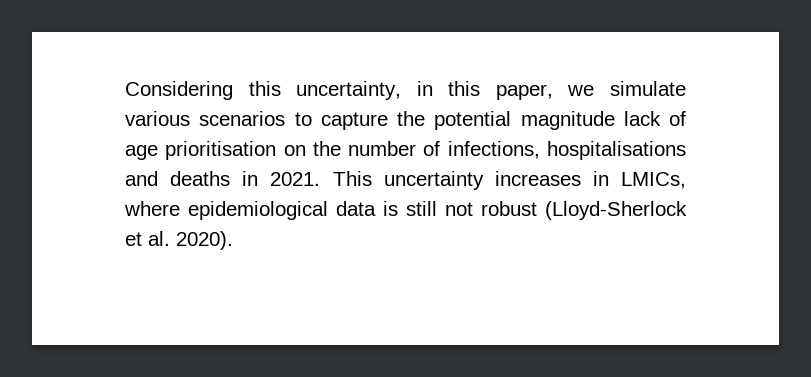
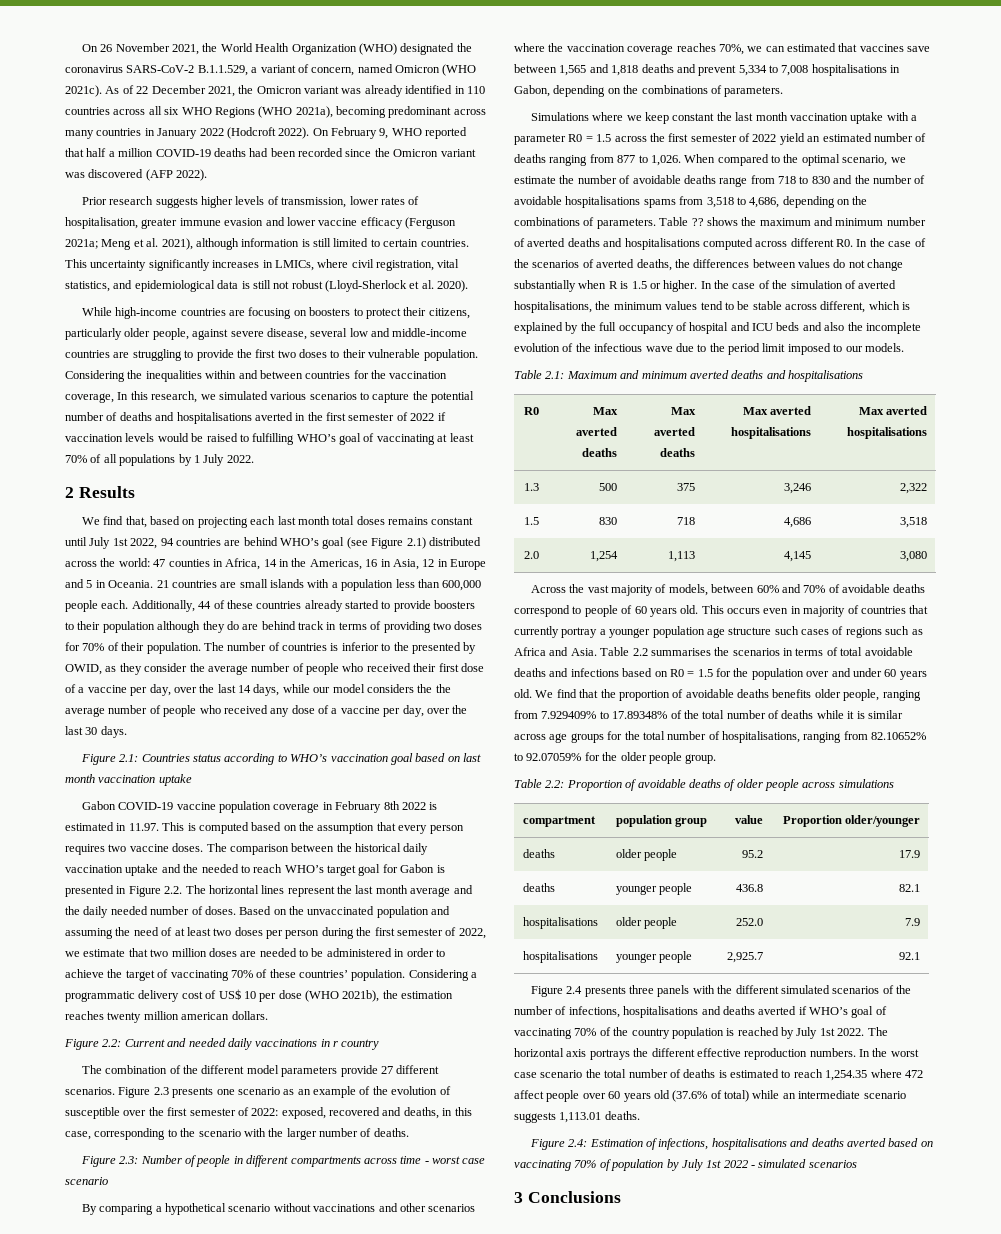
- Considering this uncertainty, in this paper, we simulate various scenarios to capture the potential magnitude lack of age prioritisation on the number of infections, hospitalisations and deaths in 2021.
+ On 26 November 2021, the World Health Organization (WHO) designated the coronavirus SARS-CoV-2 B.1.1.529, a variant of concern, named Omicron (WHO 2021c). As of 22 December 2021, the Omicron variant was already identified in 110 countries across all six WHO Regions (WHO 2021a), becoming predominant across many countries in January 2022 (Hodcroft 2022). On February 9, WHO reported that half a million COVID-19 deaths had been recorded since the Omicron variant was discovered (AFP 2022).
+ Prior research suggests higher levels of transmission, lower rates of hospitalisation, greater immune evasion and lower vaccine efficacy (Ferguson 2021a; Meng et al. 2021), although information is still limited to certain countries.
- This uncertainty increases in LMICs, where epidemiological data is still not robust (Lloyd-Sherlock et al. 2020).
+ This uncertainty significantly increases in LMICs, where civil registration, vital statistics, and epidemiological data is still not robust (Lloyd-Sherlock et al. 2020).
+ While high-income countries are focusing on boosters to protect their citizens, particularly older people, against severe disease, several low and middle-income countries are struggling to provide the first two doses to their vulnerable population. Considering the inequalities within and between countries for the vaccination coverage, In this research, we simulated various scenarios to capture the potential number of deaths and hospitalisations averted in the first semester of 2022 if vaccination levels would be raised to fulfilling WHO’s goal of vaccinating at least 70% of all populations by 1 July 2022.
+ 2 Results
+ We find that, based on projecting each last month total doses remains constant until July 1st 2022, 94 countries are behind WHO’s goal (see Figure 2.1) distributed across the world: 47 counties in Africa, 14 in the Americas, 16 in Asia, 12 in Europe and 5 in Oceania. 21 countries are small islands with a population less than 600,000 people each. Additionally, 44 of these countries already started to provide boosters to their population although they do are behind track in terms of providing two doses for 70% of their population. The number of countries is inferior to the presented by OWID, as they consider the average number of people who received their first dose of a vaccine per day, over the last 14 days, while our model considers the the average number of people who received any dose of a vaccine per day, over the last 30 days.
+ Figure 2.1: Countries status according to WHO’s vaccination goal based on last month vaccination uptake
+ Gabon COVID-19 vaccine population coverage in February 8th 2022 is estimated in 11.97. This is computed based on the assumption that every person requires two vaccine doses. The comparison between the historical daily vaccination uptake and the needed to reach WHO’s target goal for Gabon is presented in Figure 2.2. The horizontal lines represent the last month average and the daily needed number of doses. Based on the unvaccinated population and assuming the need of at least two doses per person during the first semester of 2022, we estimate that two million doses are needed to be administered in order to achieve the target of vaccinating 70% of these countries’ population. Considering a programmatic delivery cost of US$ 10 per dose (WHO 2021b), the estimation reaches twenty million american dollars.
+ Figure 2.2: Current and needed daily vaccinations in r country
+ The combination of the different model parameters provide 27 different scenarios. Figure 2.3 presents one scenario as an example of the evolution of susceptible over the first semester of 2022: exposed, recovered and deaths, in this case, corresponding to the scenario with the larger number of deaths.
+ Figure 2.3: Number of people in different compartments across time - worst case scenario
+ By comparing a hypothetical scenario without vaccinations and other scenarios where the vaccination coverage reaches 70%, we can estimated that vaccines save between 1,565 and 1,818 deaths and prevent 5,334 to 7,008 hospitalisations in Gabon, depending on the combinations of parameters.
+ Simulations where we keep constant the last month vaccination uptake with a parameter R0 = 1.5 across the first semester of 2022 yield an estimated number of deaths ranging from 877 to 1,026. When compared to the optimal scenario, we estimate the number of avoidable deaths range from 718 to 830 and the number of avoidable hospitalisations spams from 3,518 to 4,686, depending on the combinations of parameters. Table ?? shows the maximum and minimum number of averted deaths and hospitalisations computed across different R0. In the case of the scenarios of averted deaths, the differences between values do not change substantially when R is 1.5 or higher. In the case of the simulation of averted hospitalisations, the minimum values tend to be stable across different, which is explained by the full occupancy of hospital and ICU beds and also the incomplete evolution of the infectious wave due to the period limit imposed to our models.
+ Table 2.1: Maximum and minimum averted deaths and hospitalisations
+ R0 | Max averted deaths | Max averted deaths | Max averted hospitalisations | Max averted hospitalisations
+ 1.3 | 500 | 375 | 3,246 | 2,322
+ 1.5 | 830 | 718 | 4,686 | 3,518
+ 2.0 | 1,254 | 1,113 | 4,145 | 3,080
+ Across the vast majority of models, between 60% and 70% of avoidable deaths correspond to people of 60 years old. This occurs even in majority of countries that currently portray a younger population age structure such cases of regions such as Africa and Asia. Table 2.2 summarises the scenarios in terms of total avoidable deaths and infections based on R0 = 1.5 for the population over and under 60 years old. We find that the proportion of avoidable deaths benefits older people, ranging from 7.929409% to 17.89348% of the total number of deaths while it is similar across age groups for the total number of hospitalisations, ranging from 82.10652% to 92.07059% for the older people group.
+ Table 2.2: Proportion of avoidable deaths of older people across simulations
+ compartment | population group | value | Proportion older/younger
+ deaths | older people | 95.2 | 17.9
+ deaths | younger people | 436.8 | 82.1
+ hospitalisations | older people | 252.0 | 7.9
+ hospitalisations | younger people | 2,925.7 | 92.1
+ Figure 2.4 presents three panels with the different simulated scenarios of the number of infections, hospitalisations and deaths averted if WHO’s goal of vaccinating 70% of the country population is reached by July 1st 2022. The horizontal axis portrays the different effective reproduction numbers. In the worst case scenario the total number of deaths is estimated to reach 1,254.35 where 472 affect people over 60 years old (37.6% of total) while an intermediate scenario suggests 1,113.01 deaths.
+ Figure 2.4: Estimation of infections, hospitalisations and deaths averted based on vaccinating 70% of population by July 1st 2022 - simulated scenarios
+ 3 Conclusions

